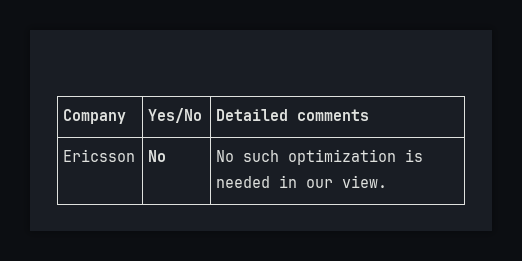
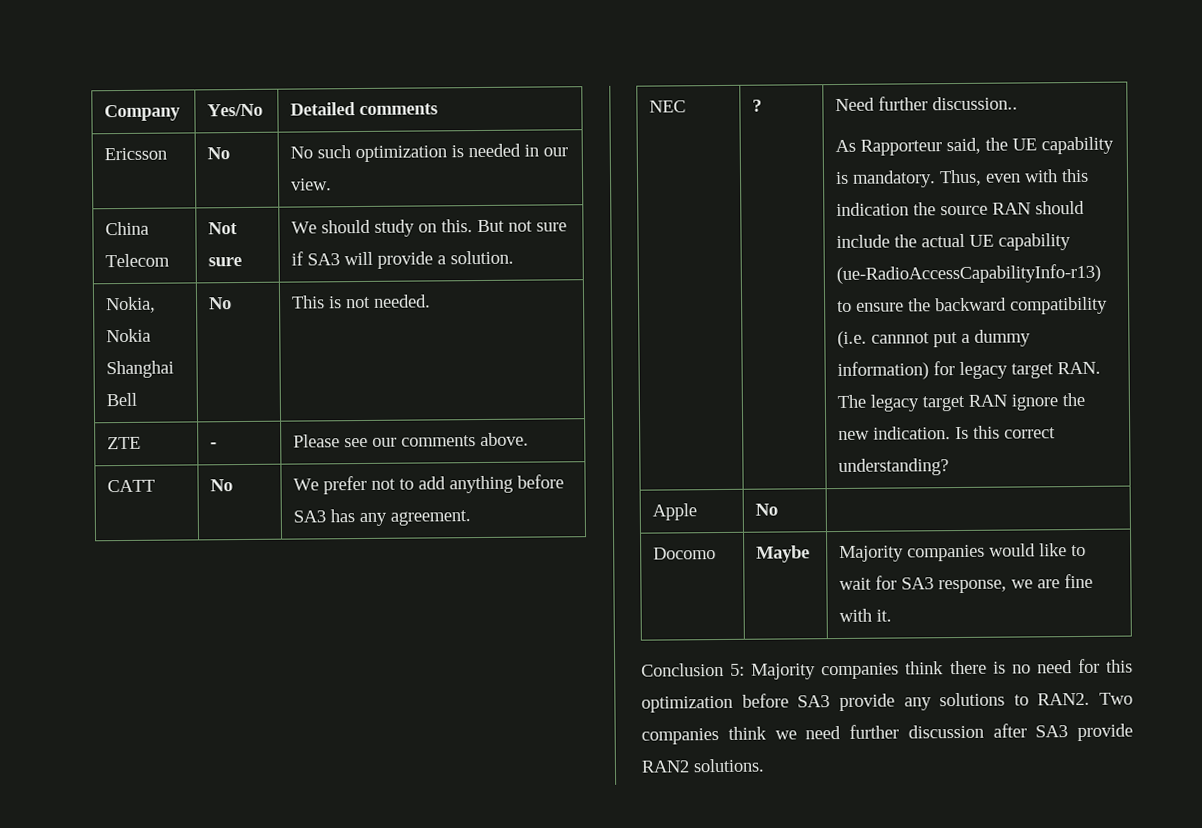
+ China Telecom | Not sure | We should study on this. But not sure if SA3 will provide a solution.
+ Nokia, Nokia Shanghai Bell | No | This is not needed.
+ ZTE | - | Please see our comments above.
+ CATT | No | We prefer not to add anything before SA3 has any agreement.
+ NEC | ? | Need further discussion..
+ As Rapporteur said, the UE capability is mandatory. Thus, even with this indication the source RAN should include the actual UE capability (ue-RadioAccessCapabilityInfo-r13) to ensure the backward compatibility (i.e. cannnot put a dummy information) for legacy target RAN. The legacy target RAN ignore the new indication. Is this correct understanding?
+ Apple | No |
+ Docomo | Maybe | Majority companies would like to wait for SA3 response, we are fine with it.
+ Conclusion 5: Majority companies think there is no need for this optimization before SA3 provide any solutions to RAN2. Two companies think we need further discussion after SA3 provide RAN2 solutions.

